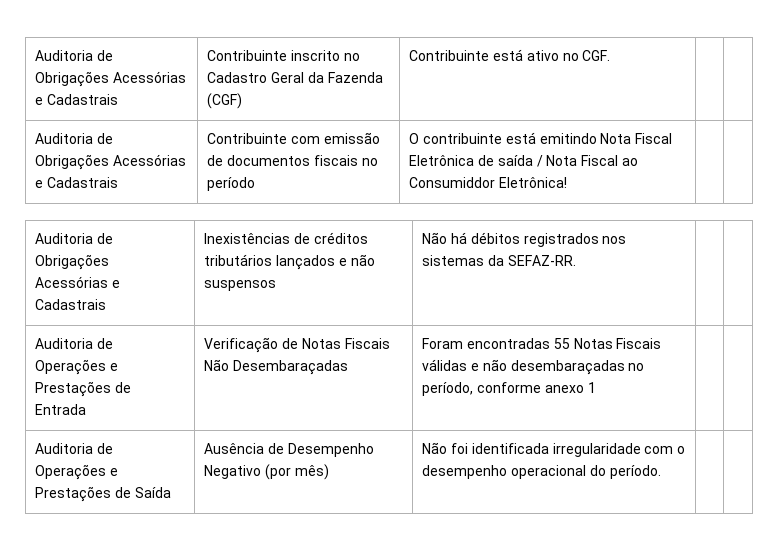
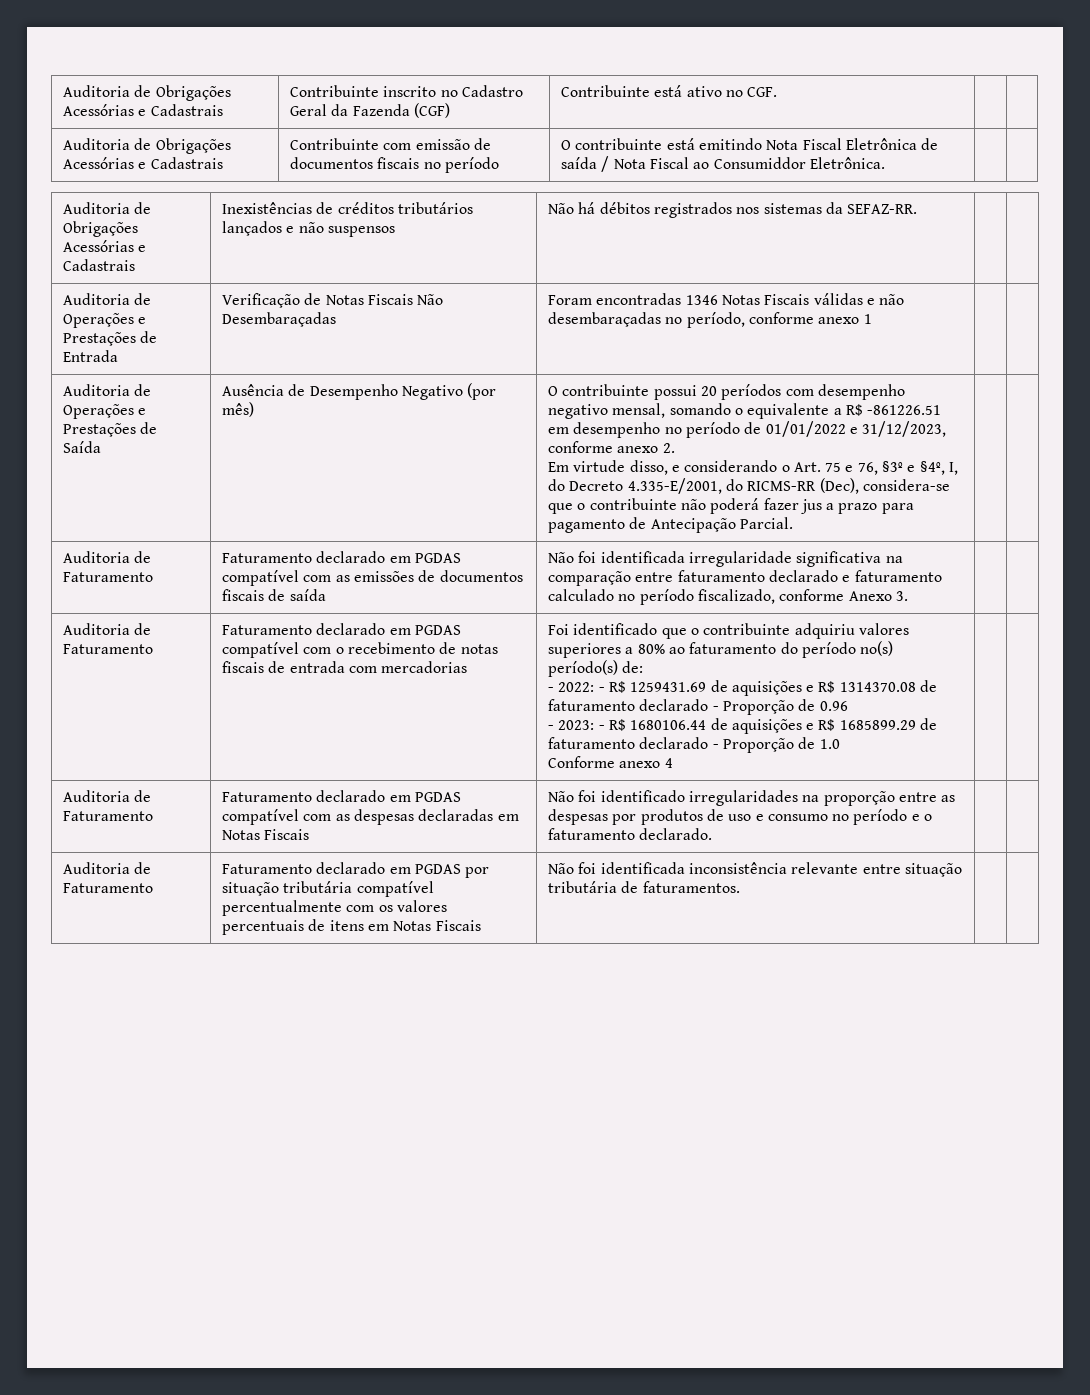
- Auditoria de Obrigações Acessórias e Cadastrais | Contribuinte com emissão de documentos fiscais no período | O contribuinte está emitindo Nota Fiscal Eletrônica de saída / Nota Fiscal ao Consumiddor Eletrônica! | |
+ Auditoria de Obrigações Acessórias e Cadastrais | Contribuinte com emissão de documentos fiscais no período | O contribuinte está emitindo Nota Fiscal Eletrônica de saída / Nota Fiscal ao Consumiddor Eletrônica. | |
- Auditoria de Operações e Prestações de Entrada | Verificação de Notas Fiscais Não Desembaraçadas | Foram encontradas 55 Notas Fiscais válidas e não desembaraçadas no período, conforme anexo 1 | |
+ Auditoria de Operações e Prestações de Entrada | Verificação de Notas Fiscais Não Desembaraçadas | Foram encontradas 1346 Notas Fiscais válidas e não desembaraçadas no período, conforme anexo 1 | |
- Não foi identificada irregularidade com o desempenho operacional do período.
+ O contribuinte possui 20 períodos com desempenho negativo mensal, somando o equivalente a R$ -861226.51 em desempenho no período de 01/01/2022 e 31/12/2023, conforme anexo 2.
+ Em virtude disso, e considerando o Art. 75 e 76, §3º e §4º, I, do Decreto 4.335-E/2001, do RICMS-RR (Dec), considera-se que o contribuinte não poderá fazer jus a prazo para pagamento de Antecipação Parcial. | |
+ Auditoria de Faturamento | Faturamento declarado em PGDAS compatível com as emissões de documentos fiscais de saída | Não foi identificada irregularidade significativa na comparação entre faturamento declarado e faturamento calculado no período fiscalizado, conforme Anexo 3. | |
+ Auditoria de Faturamento | Faturamento declarado em PGDAS compatível com o recebimento de notas fiscais de entrada com mercadorias | Foi identificado que o contribuinte adquiriu valores superiores a 80% ao faturamento do período no(s) período(s) de:
+ - 2022: - R$ 1259431.69 de aquisições e R$ 1314370.08 de faturamento declarado - Proporção de 0.96
+ - 2023: - R$ 1680106.44 de aquisições e R$ 1685899.29 de faturamento declarado - Proporção de 1.0
+ Conforme anexo 4 | |
+ Auditoria de Faturamento | Faturamento declarado em PGDAS compatível com as despesas declaradas em Notas Fiscais | Não foi identificado irregularidades na proporção entre as despesas por produtos de uso e consumo no período e o faturamento declarado. | |
+ Auditoria de Faturamento | Faturamento declarado em PGDAS por situação tributária compatível percentualmente com os valores percentuais de itens em Notas Fiscais | Não foi identificada inconsistência relevante entre situação tributária de faturamentos. | |

